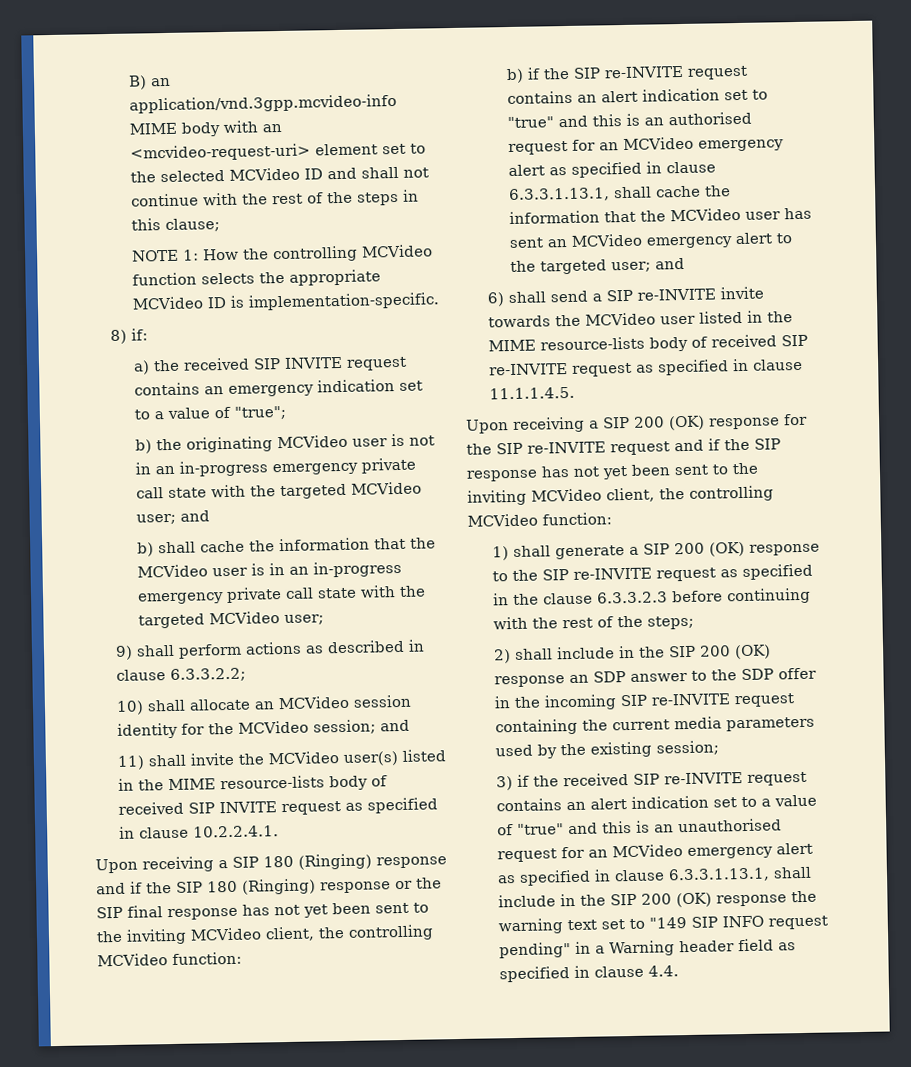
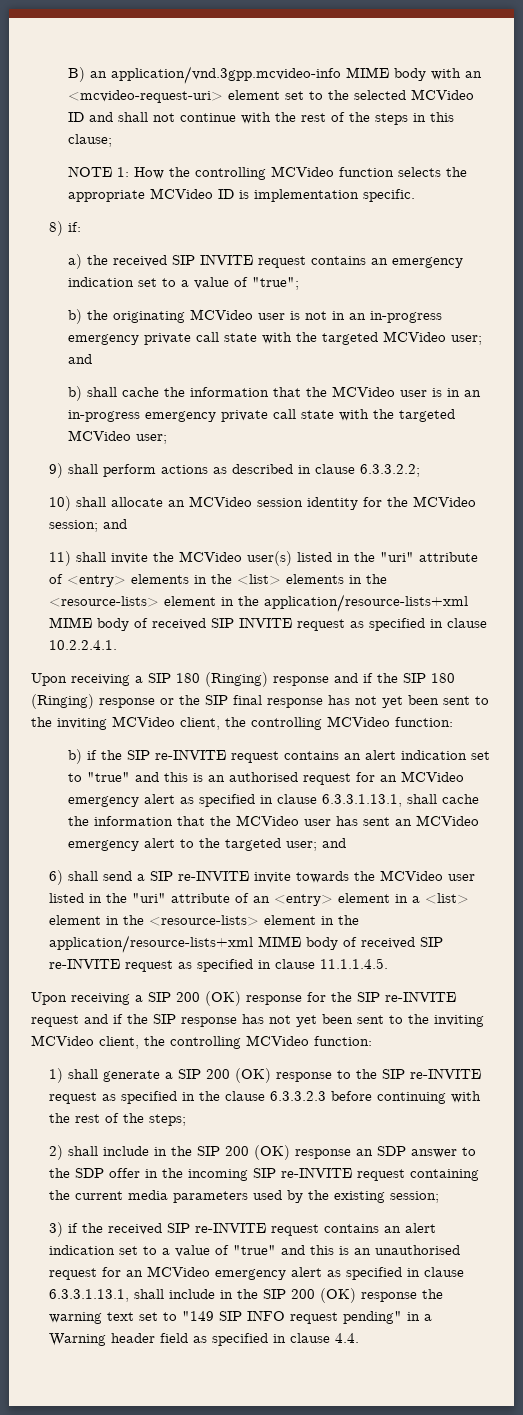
- NOTE 1: How the controlling MCVideo function selects the appropriate MCVideo ID is implementation-specific.
+ NOTE 1: How the controlling MCVideo function selects the appropriate MCVideo ID is implementation specific.
- 11) shall invite the MCVideo user(s) listed in the MIME resource-lists body of received SIP INVITE request as specified in clause 10.2.2.4.1.
+ 11) shall invite the MCVideo user(s) listed in the "uri" attribute of <entry> elements in the <list> elements in the <resource-lists> element in the application/resource-lists+xml MIME body of received SIP INVITE request as specified in clause 10.2.2.4.1.
- 6) shall send a SIP re-INVITE invite towards the MCVideo user listed in the MIME resource-lists body of received SIP re-INVITE request as specified in clause 11.1.1.4.5.
+ 6) shall send a SIP re-INVITE invite towards the MCVideo user listed in the "uri" attribute of an <entry> element in a <list> element in the <resource-lists> element in the application/resource-lists+xml MIME body of received SIP re-INVITE request as specified in clause 11.1.1.4.5.

